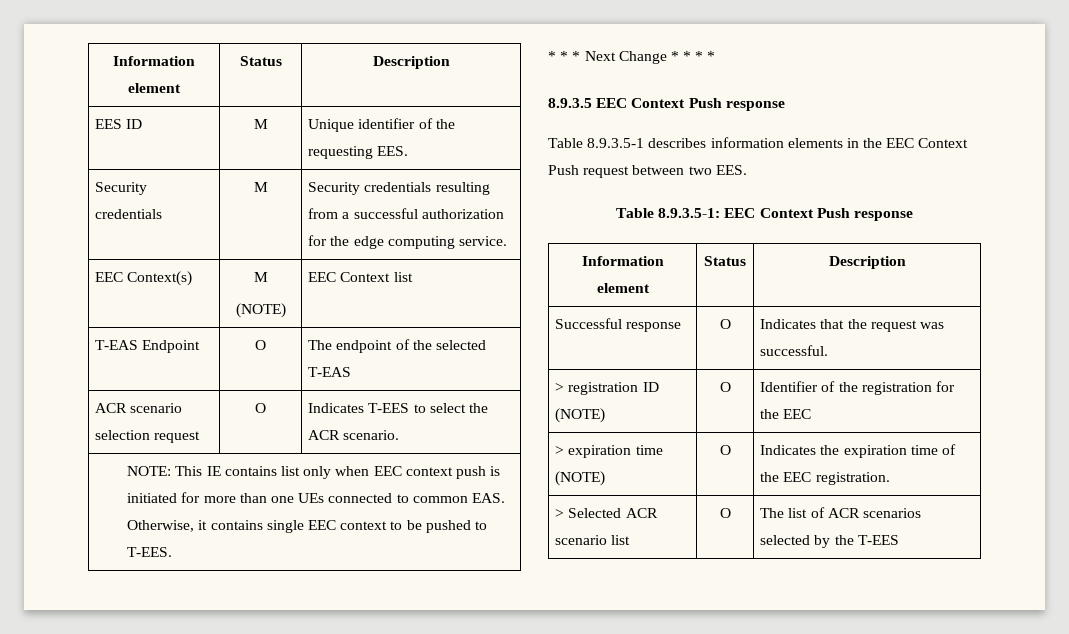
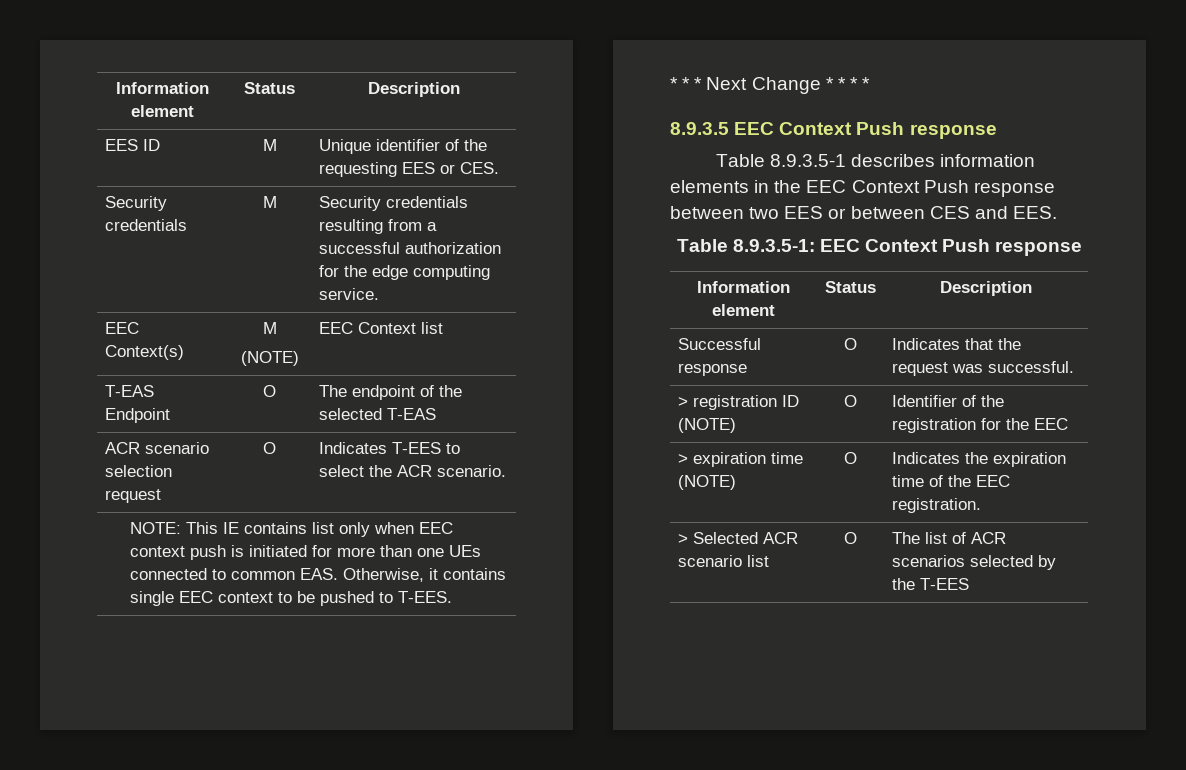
- EES ID | M | Unique identifier of the requesting EES.
+ EES ID | M | Unique identifier of the requesting EES or CES.
- Table 8.9.3.5-1 describes information elements in the EEC Context Push request between two EES.
+ Table 8.9.3.5-1 describes information elements in the EEC Context Push response between two EES or between CES and EES.

